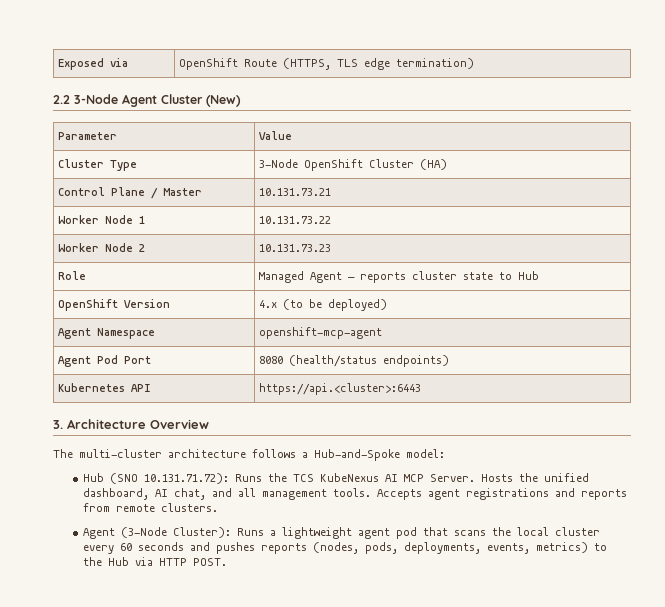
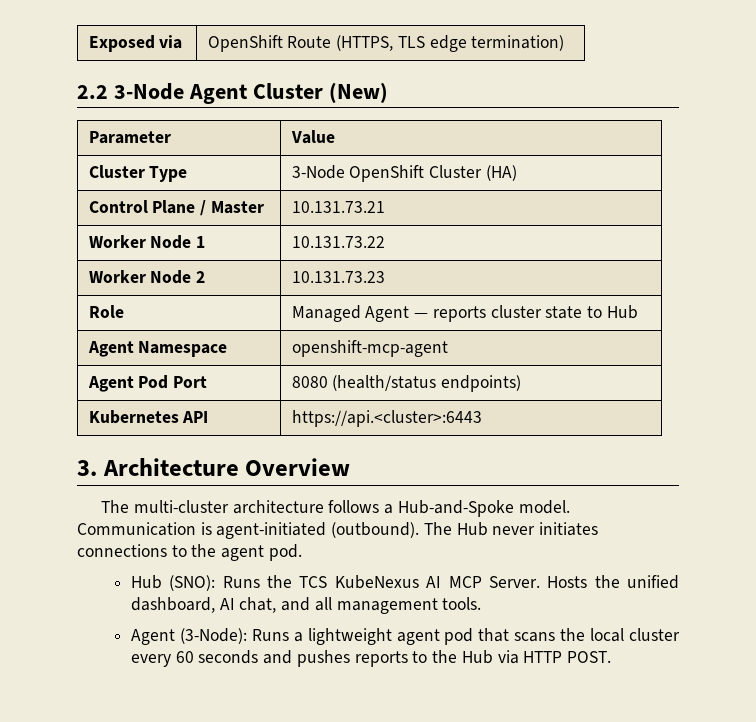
- OpenShift Version | 4.x (to be deployed)
- The multi-cluster architecture follows a Hub-and-Spoke model:
- Hub (SNO 10.131.71.72): Runs the TCS KubeNexus AI MCP Server.
+ The multi-cluster architecture follows a Hub-and-Spoke model. Communication is agent-initiated (outbound). The Hub never initiates connections to the agent pod.
+ Hub (SNO): Runs the TCS KubeNexus AI MCP Server.
- Hosts the unified dashboard, AI chat, and all management tools. Accepts agent registrations and reports from remote clusters.
- Agent (3-Node Cluster): Runs a lightweight agent pod that scans the local cluster every 60 seconds and pushes reports (nodes, pods, deployments, events, metrics) to the Hub via HTTP POST.
+ Hosts the unified dashboard, AI chat, and all management tools.
+ Agent (3-Node): Runs a lightweight agent pod that scans the local cluster every 60 seconds and pushes reports to the Hub via HTTP POST.

